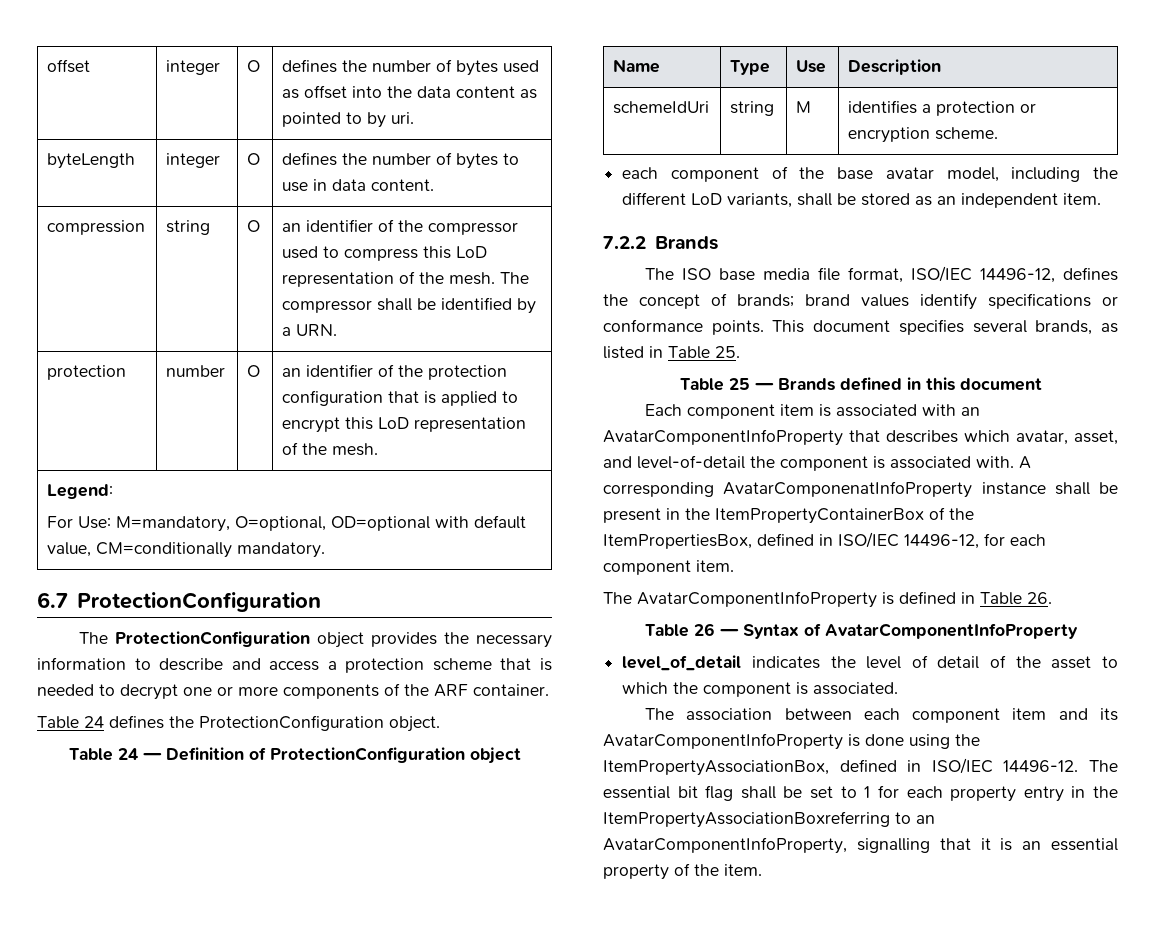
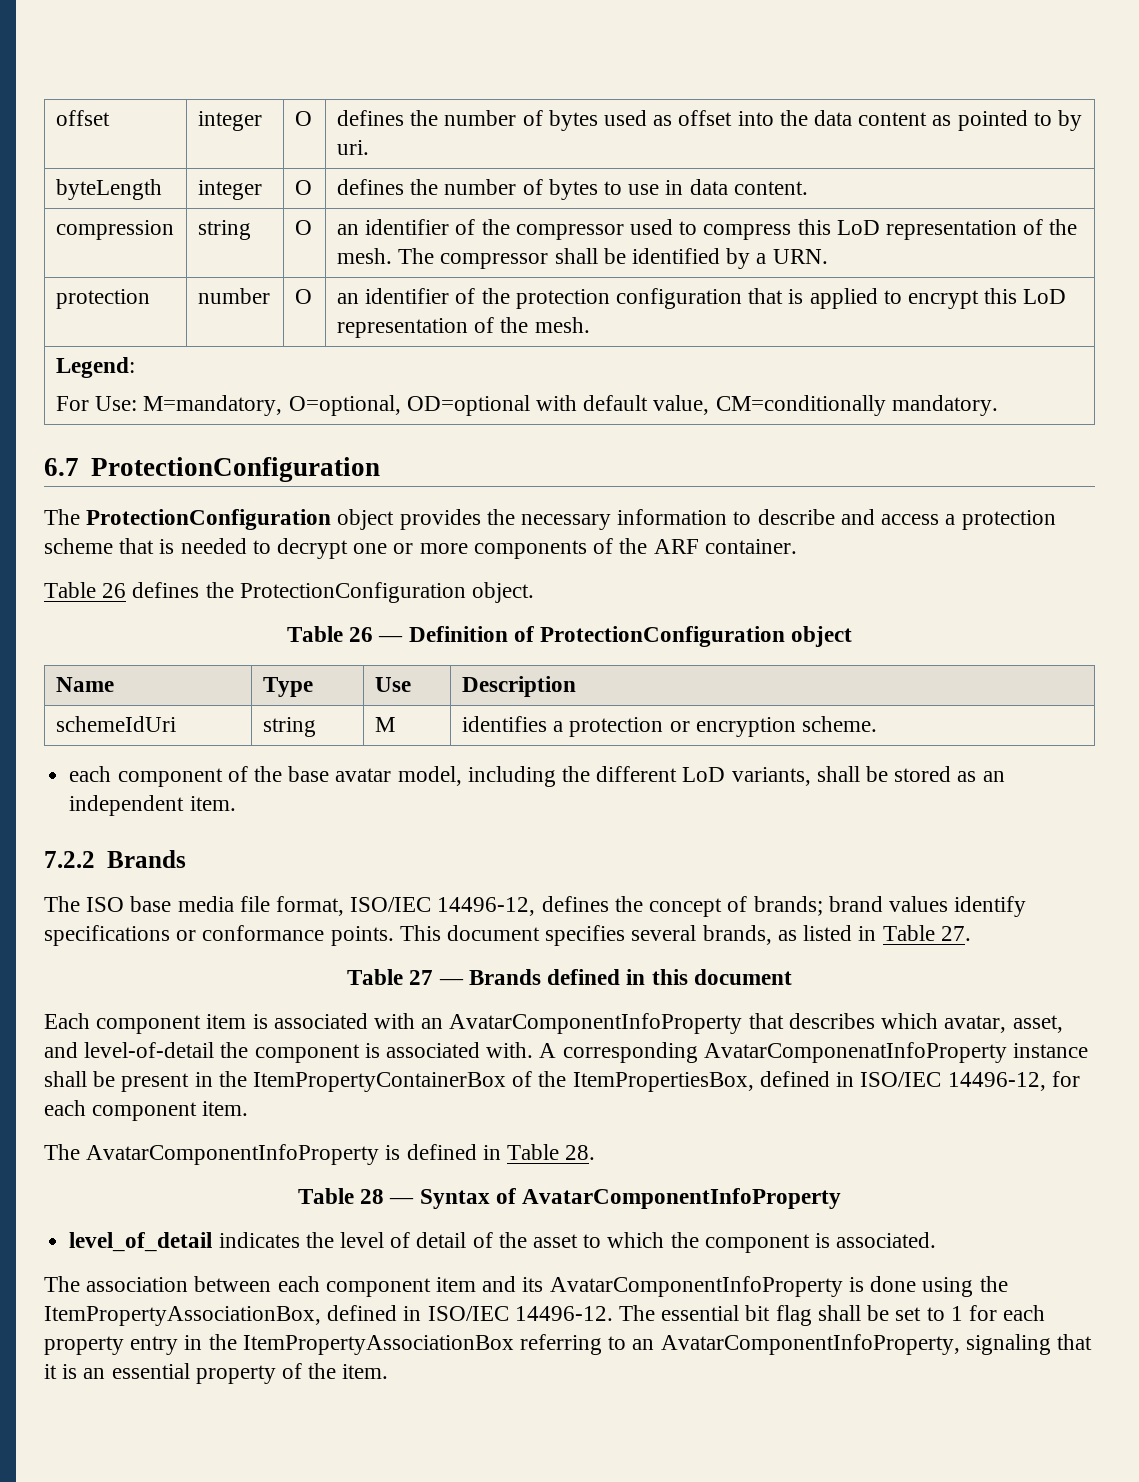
- Table 24 defines the ProtectionConfiguration object.
+ Table 26 defines the ProtectionConfiguration object.
- Table 24 — Definition of ProtectionConfiguration object
+ Table 26 — Definition of ProtectionConfiguration object
- This document specifies several brands, as listed in Table 25.
- Table 25 — Brands defined in this document
+ This document specifies several brands, as listed in Table 27.
+ Table 27 — Brands defined in this document
- The AvatarComponentInfoProperty is defined in Table 26.
- Table 26 — Syntax of AvatarComponentInfoProperty
+ The AvatarComponentInfoProperty is defined in Table 28.
+ Table 28 — Syntax of AvatarComponentInfoProperty
- The essential bit flag shall be set to 1 for each property entry in the ItemPropertyAssociationBoxreferring to an AvatarComponentInfoProperty, signalling that it is an essential property of the item.
+ The essential bit flag shall be set to 1 for each property entry in the ItemPropertyAssociationBox referring to an AvatarComponentInfoProperty, signaling that it is an essential property of the item.

